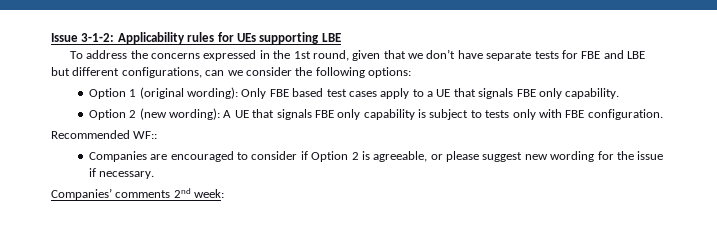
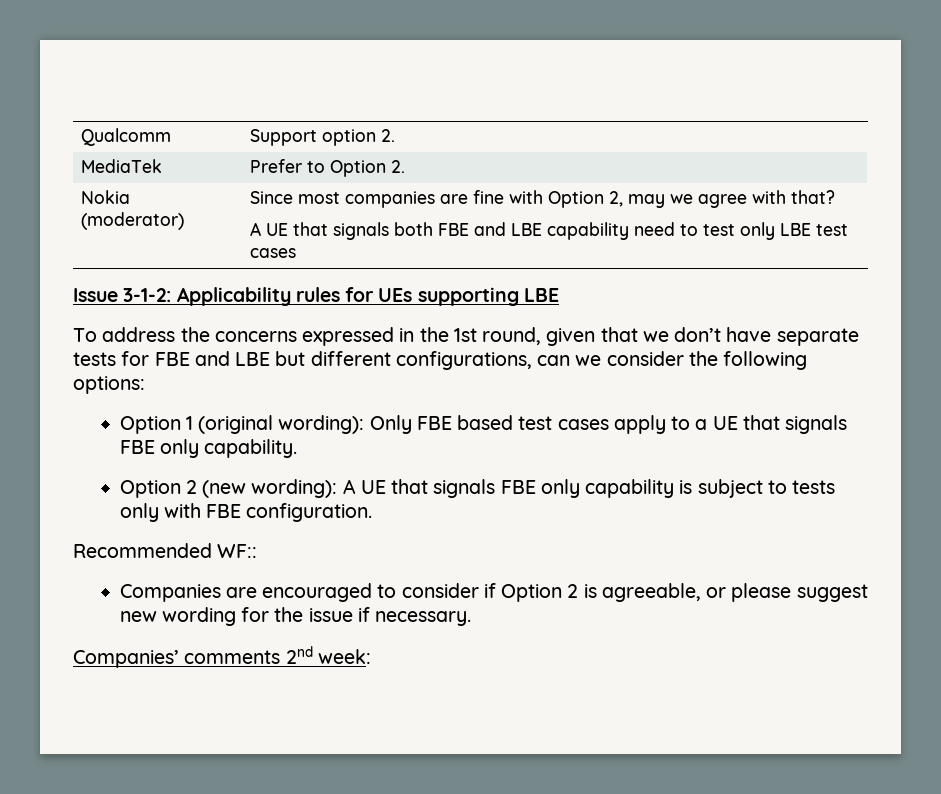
+ Qualcomm | Support option 2.
+ MediaTek | Prefer to Option 2.
+ Nokia (moderator) | Since most companies are fine with Option 2, may we agree with that?
+ A UE that signals both FBE and LBE capability need to test only LBE test cases

